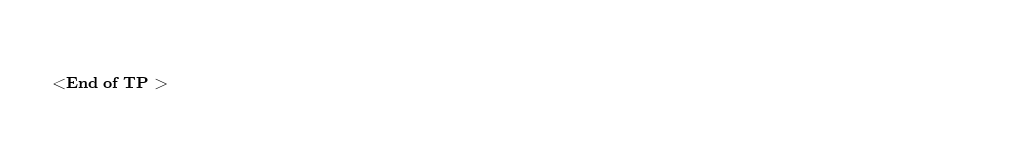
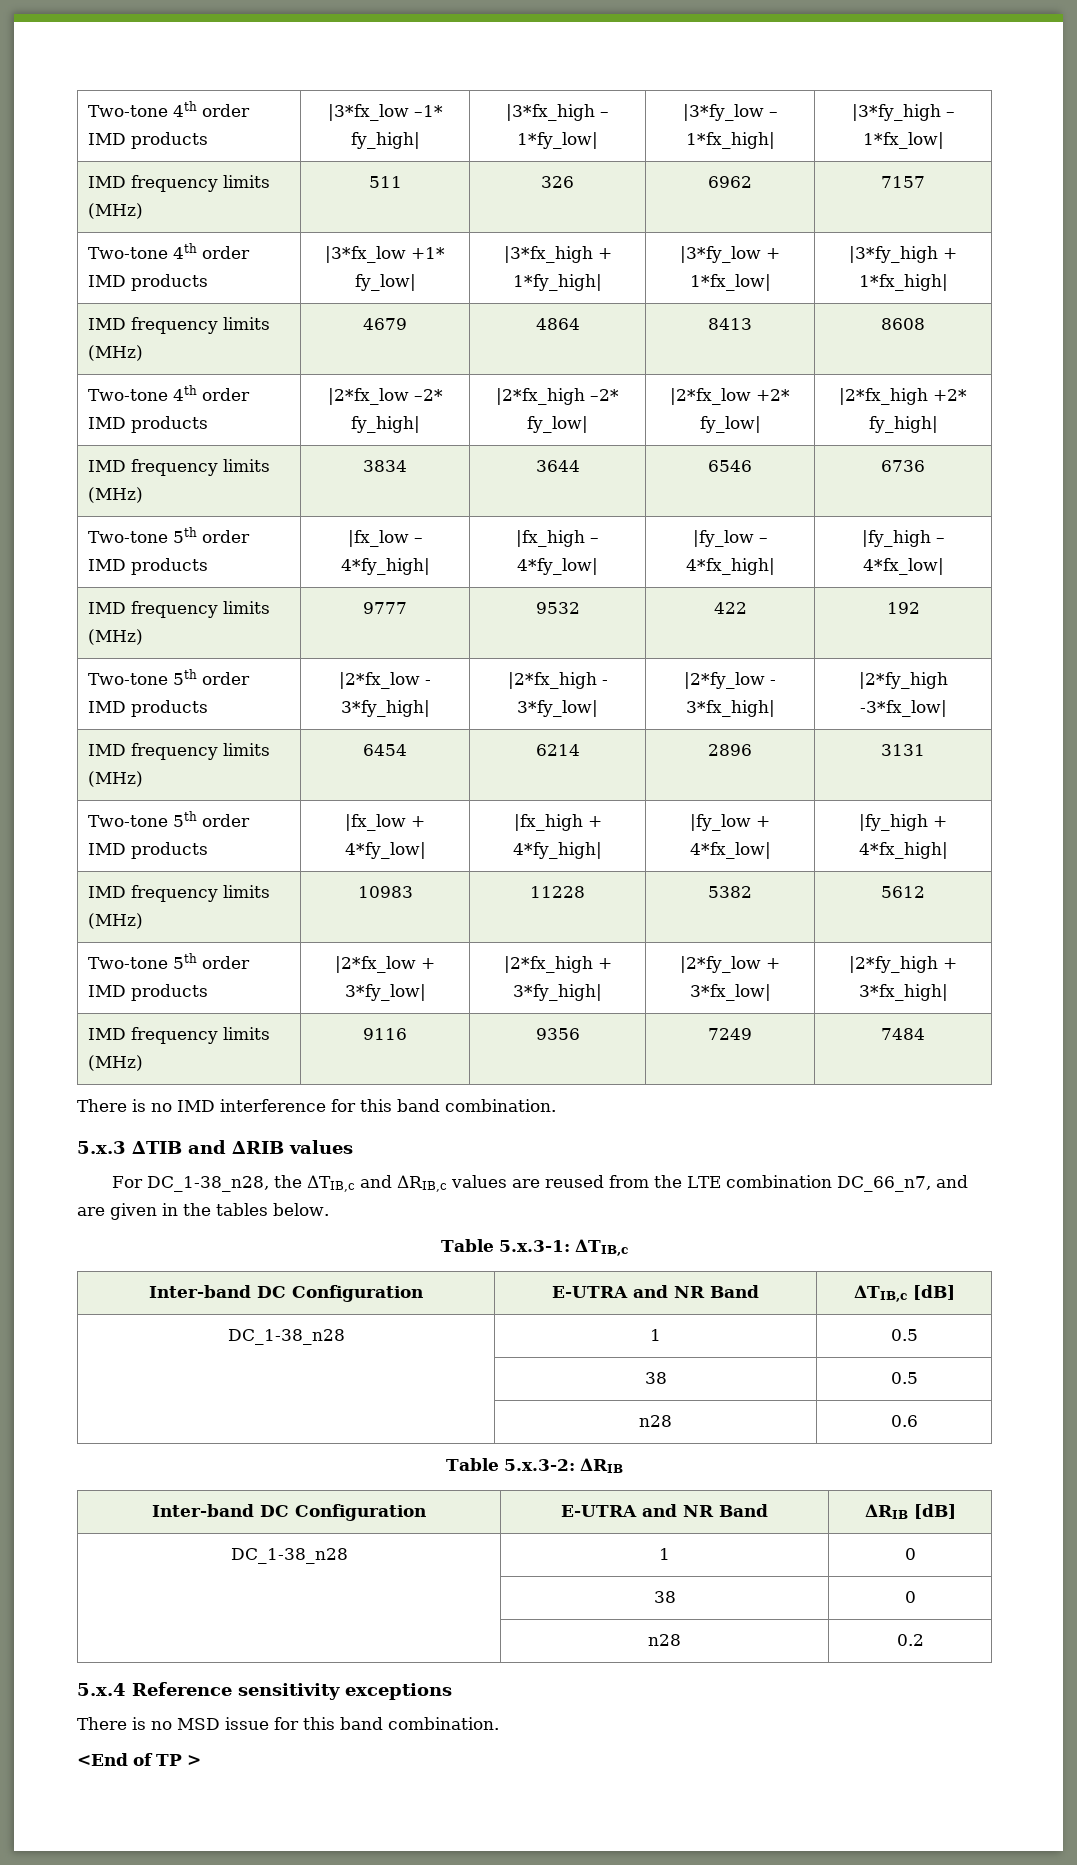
+ Two-tone 4th order IMD products | |3*fx_low –1* fy_high| | |3*fx_high – 1*fy_low| | |3*fy_low – 1*fx_high| | |3*fy_high – 1*fx_low|
+ IMD frequency limits (MHz) | 511 | 326 | 6962 | 7157
+ Two-tone 4th order IMD products | |3*fx_low +1* fy_low| | |3*fx_high + 1*fy_high| | |3*fy_low + 1*fx_low| | |3*fy_high + 1*fx_high|
+ IMD frequency limits (MHz) | 4679 | 4864 | 8413 | 8608
+ Two-tone 4th order IMD products | |2*fx_low –2* fy_high| | |2*fx_high –2* fy_low| | |2*fx_low +2* fy_low| | |2*fx_high +2* fy_high|
+ IMD frequency limits (MHz) | 3834 | 3644 | 6546 | 6736
+ Two-tone 5th order IMD products | |fx_low – 4*fy_high| | |fx_high – 4*fy_low| | |fy_low – 4*fx_high| | |fy_high – 4*fx_low|
+ IMD frequency limits (MHz) | 9777 | 9532 | 422 | 192
+ Two-tone 5th order IMD products | |2*fx_low - 3*fy_high| | |2*fx_high - 3*fy_low| | |2*fy_low - 3*fx_high| | |2*fy_high -3*fx_low|
+ IMD frequency limits (MHz) | 6454 | 6214 | 2896 | 3131
+ Two-tone 5th order IMD products | |fx_low + 4*fy_low| | |fx_high + 4*fy_high| | |fy_low + 4*fx_low| | |fy_high + 4*fx_high|
+ IMD frequency limits (MHz) | 10983 | 11228 | 5382 | 5612
+ Two-tone 5th order IMD products | |2*fx_low + 3*fy_low| | |2*fx_high + 3*fy_high| | |2*fy_low + 3*fx_low| | |2*fy_high + 3*fx_high|
+ IMD frequency limits (MHz) | 9116 | 9356 | 7249 | 7484
+ There is no IMD interference for this band combination.
+ 5.x.3 ∆TIB and ∆RIB values
+ For DC_1-38_n28, the ΔTIB,c and ΔRIB,c values are reused from the LTE combination DC_66_n7, and are given in the tables below.
+ Table 5.x.3-1: ΔTIB,c
+ Inter-band DC Configuration | E-UTRA and NR Band | ΔTIB,c [dB]
+ DC_1-38_n28 | 1 | 0.5
+ | 38 | 0.5
+ | n28 | 0.6
+ Table 5.x.3-2: ΔRIB
+ Inter-band DC Configuration | E-UTRA and NR Band | ΔRIB [dB]
+ DC_1-38_n28 | 1 | 0
+ | 38 | 0
+ | n28 | 0.2
+ 5.x.4 Reference sensitivity exceptions
+ There is no MSD issue for this band combination.

